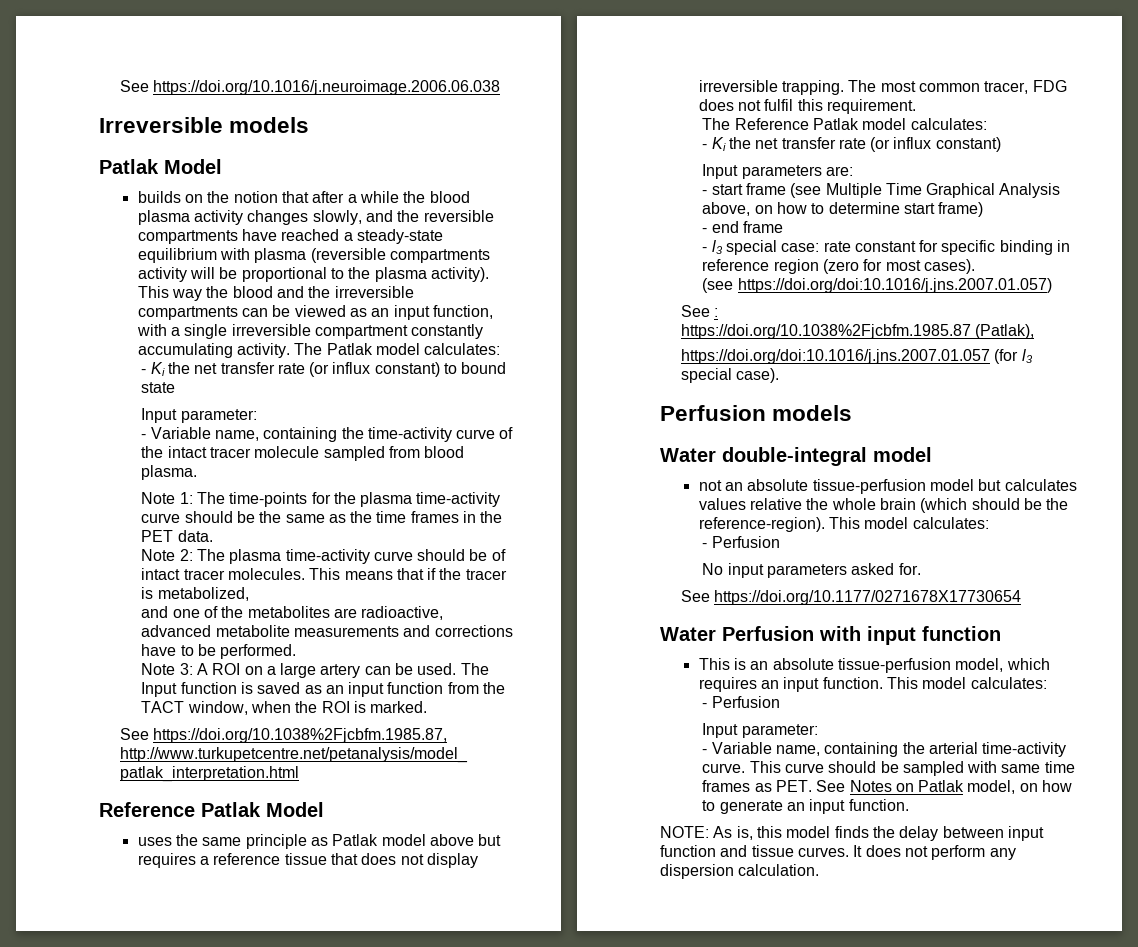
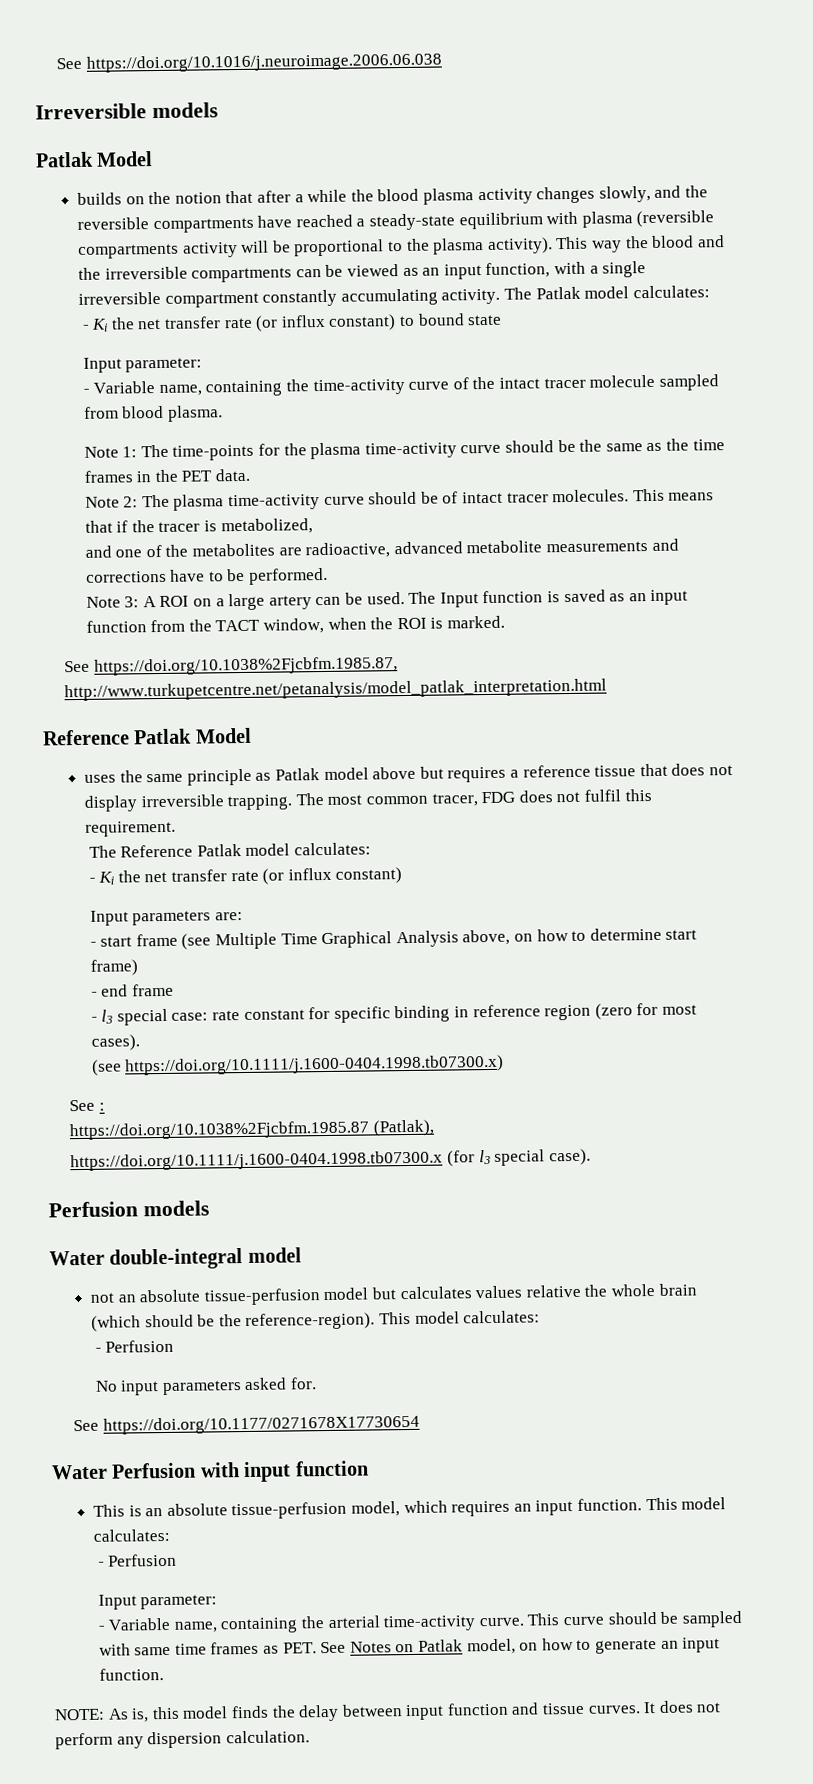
- (see https://doi.org/doi:10.1016/j.jns.2007.01.057)
+ (see https://doi.org/10.1111/j.1600-0404.1998.tb07300.x)
- https://doi.org/doi:10.1016/j.jns.2007.01.057 (for l3 special case).
+ https://doi.org/10.1111/j.1600-0404.1998.tb07300.x (for l3 special case).

